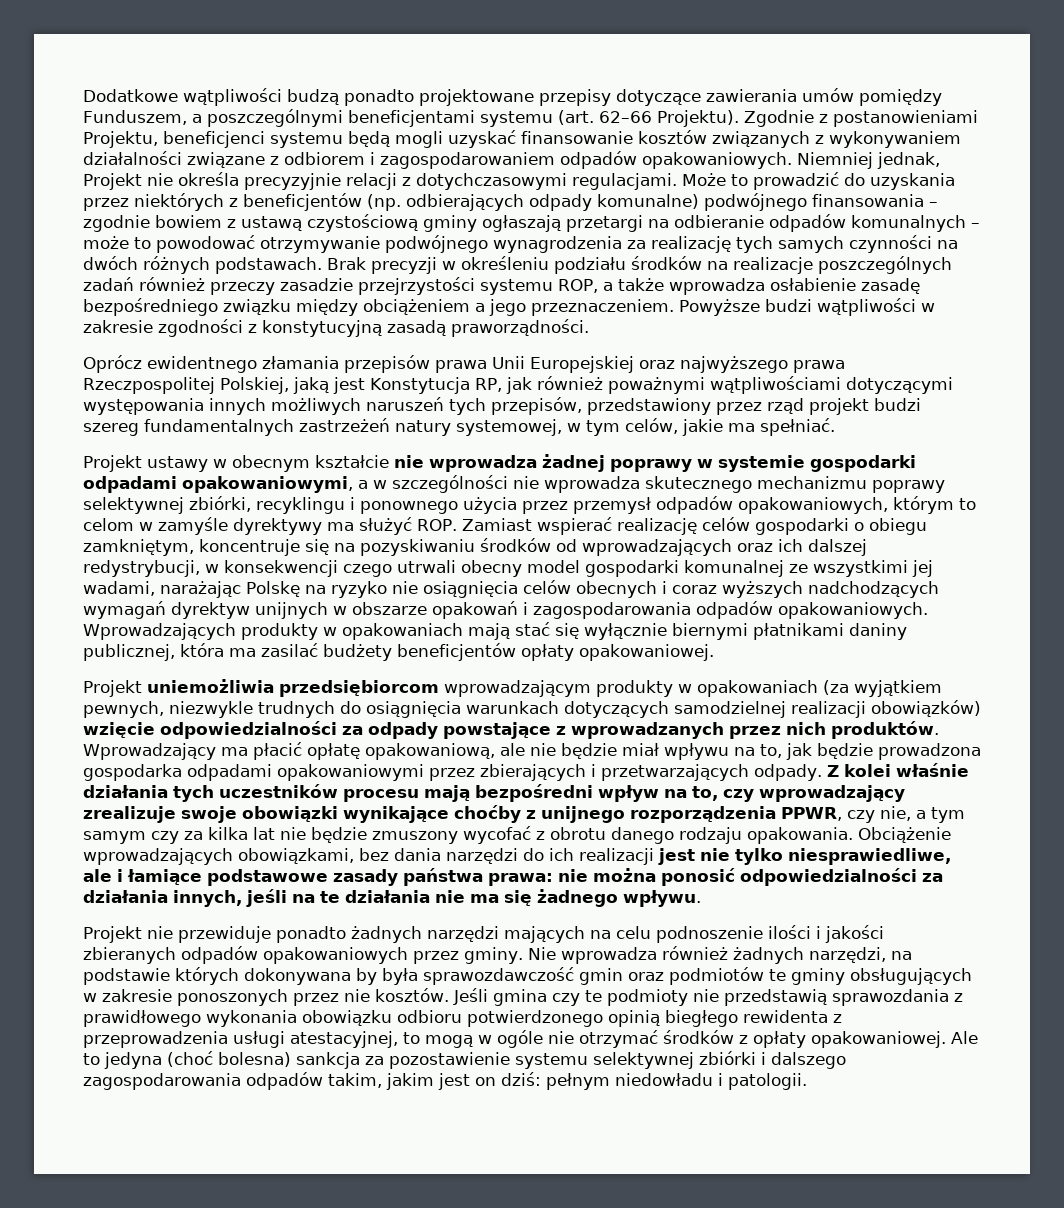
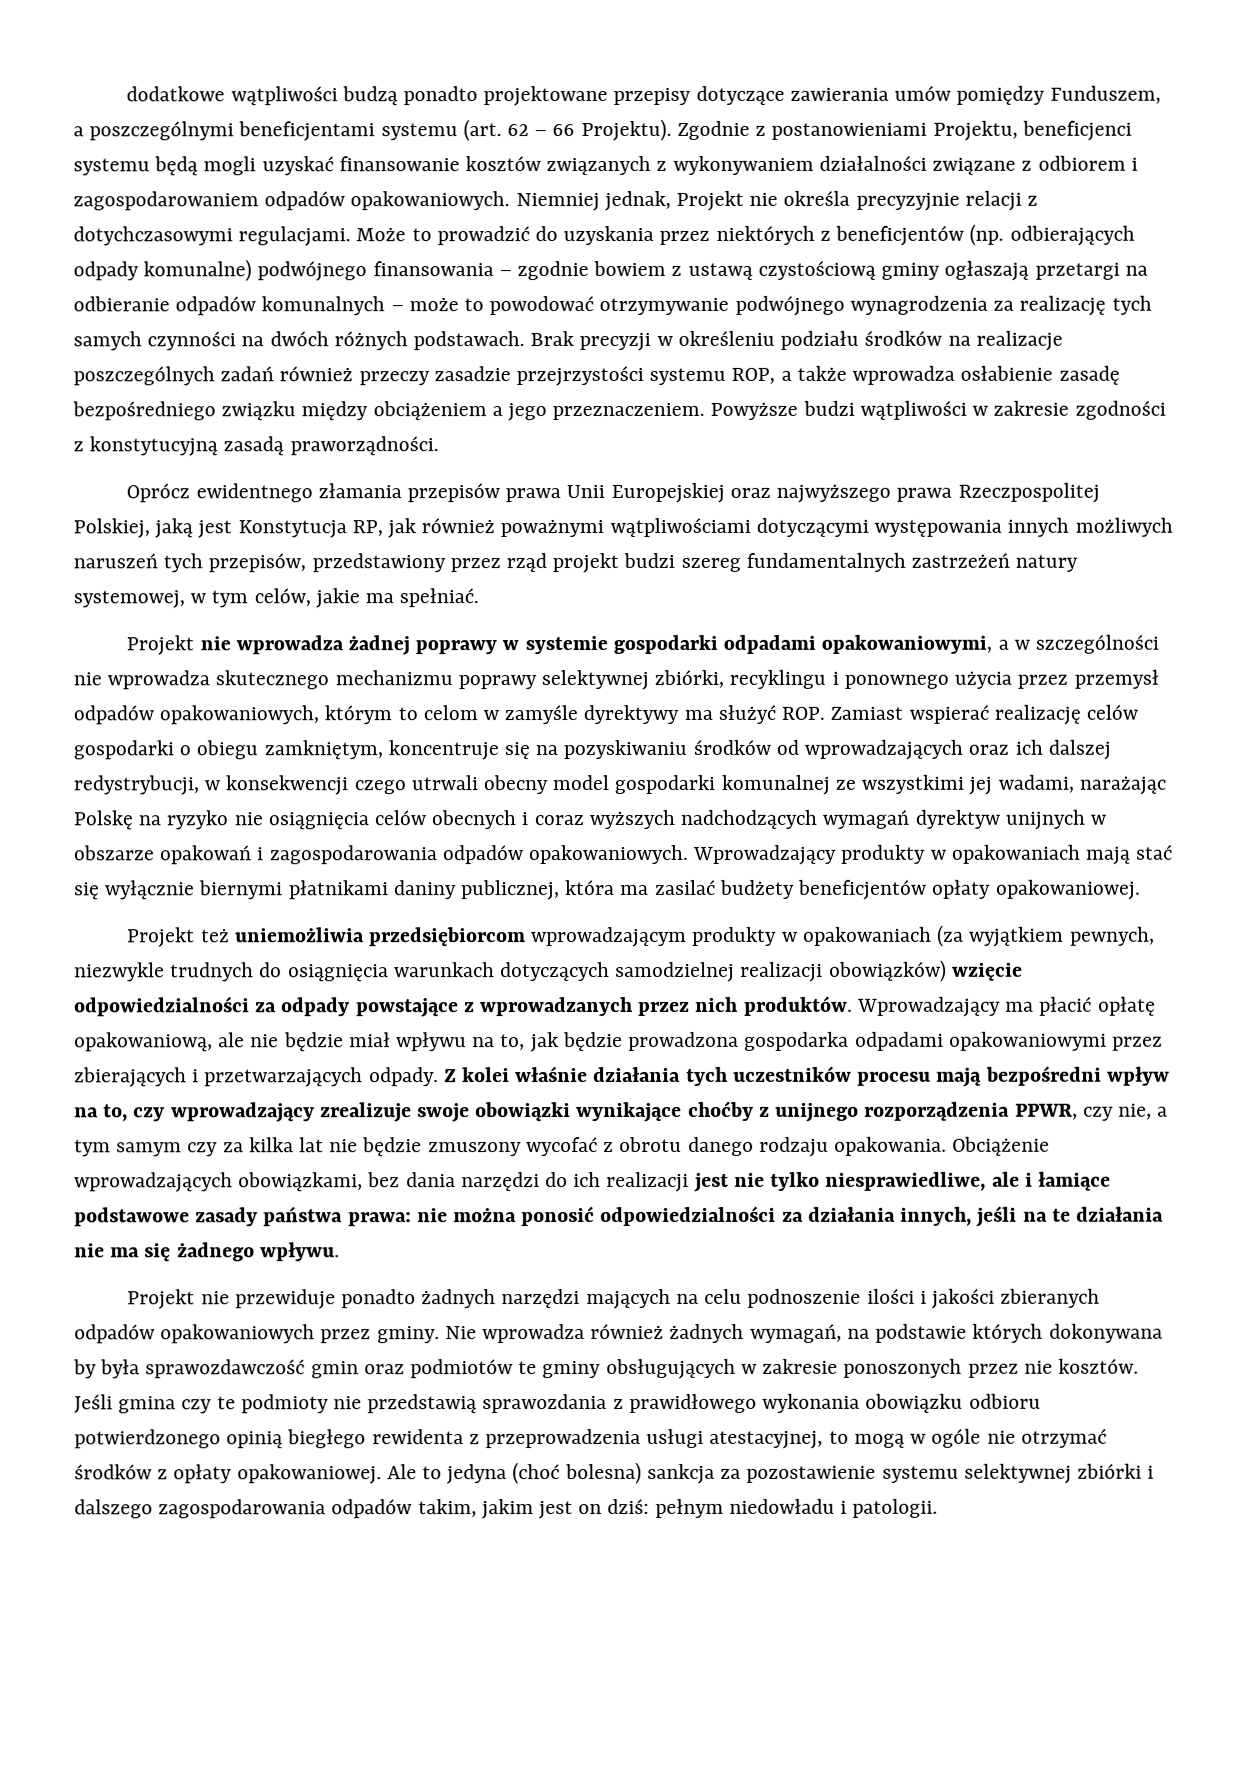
- Dodatkowe wątpliwości budzą ponadto projektowane przepisy dotyczące zawierania umów pomiędzy Funduszem, a poszczególnymi beneficjentami systemu (art. 62–66 Projektu).
+ dodatkowe wątpliwości budzą ponadto projektowane przepisy dotyczące zawierania umów pomiędzy Funduszem, a poszczególnymi beneficjentami systemu (art. 62 – 66 Projektu).
- Projekt ustawy w obecnym kształcie nie wprowadza żadnej poprawy w systemie gospodarki odpadami opakowaniowymi, a w szczególności nie wprowadza skutecznego mechanizmu poprawy selektywnej zbiórki, recyklingu i ponownego użycia przez przemysł odpadów opakowaniowych, którym to celom w zamyśle dyrektywy ma służyć ROP. Zamiast wspierać realizację celów gospodarki o obiegu zamkniętym, koncentruje się na pozyskiwaniu środków od wprowadzających oraz ich dalszej redystrybucji, w konsekwencji czego utrwali obecny model gospodarki komunalnej ze wszystkimi jej wadami, narażając Polskę na ryzyko nie osiągnięcia celów obecnych i coraz wyższych nadchodzących wymagań dyrektyw unijnych w obszarze opakowań i zagospodarowania odpadów opakowaniowych.
+ Projekt nie wprowadza żadnej poprawy w systemie gospodarki odpadami opakowaniowymi, a w szczególności nie wprowadza skutecznego mechanizmu poprawy selektywnej zbiórki, recyklingu i ponownego użycia przez przemysł odpadów opakowaniowych, którym to celom w zamyśle dyrektywy ma służyć ROP. Zamiast wspierać realizację celów gospodarki o obiegu zamkniętym, koncentruje się na pozyskiwaniu środków od wprowadzających oraz ich dalszej redystrybucji, w konsekwencji czego utrwali obecny model gospodarki komunalnej ze wszystkimi jej wadami, narażając Polskę na ryzyko nie osiągnięcia celów obecnych i coraz wyższych nadchodzących wymagań dyrektyw unijnych w obszarze opakowań i zagospodarowania odpadów opakowaniowych.
- Wprowadzających produkty w opakowaniach mają stać się wyłącznie biernymi płatnikami daniny publicznej, która ma zasilać budżety beneficjentów opłaty opakowaniowej.
+ Wprowadzający produkty w opakowaniach mają stać się wyłącznie biernymi płatnikami daniny publicznej, która ma zasilać budżety beneficjentów opłaty opakowaniowej.
- Projekt uniemożliwia przedsiębiorcom wprowadzającym produkty w opakowaniach (za wyjątkiem pewnych, niezwykle trudnych do osiągnięcia warunkach dotyczących samodzielnej realizacji obowiązków) wzięcie odpowiedzialności za odpady powstające z wprowadzanych przez nich produktów.
+ Projekt też uniemożliwia przedsiębiorcom wprowadzającym produkty w opakowaniach (za wyjątkiem pewnych, niezwykle trudnych do osiągnięcia warunkach dotyczących samodzielnej realizacji obowiązków) wzięcie odpowiedzialności za odpady powstające z wprowadzanych przez nich produktów.
- Nie wprowadza również żadnych narzędzi, na podstawie których dokonywana by była sprawozdawczość gmin oraz podmiotów te gminy obsługujących w zakresie ponoszonych przez nie kosztów.
+ Nie wprowadza również żadnych wymagań, na podstawie których dokonywana by była sprawozdawczość gmin oraz podmiotów te gminy obsługujących w zakresie ponoszonych przez nie kosztów.

